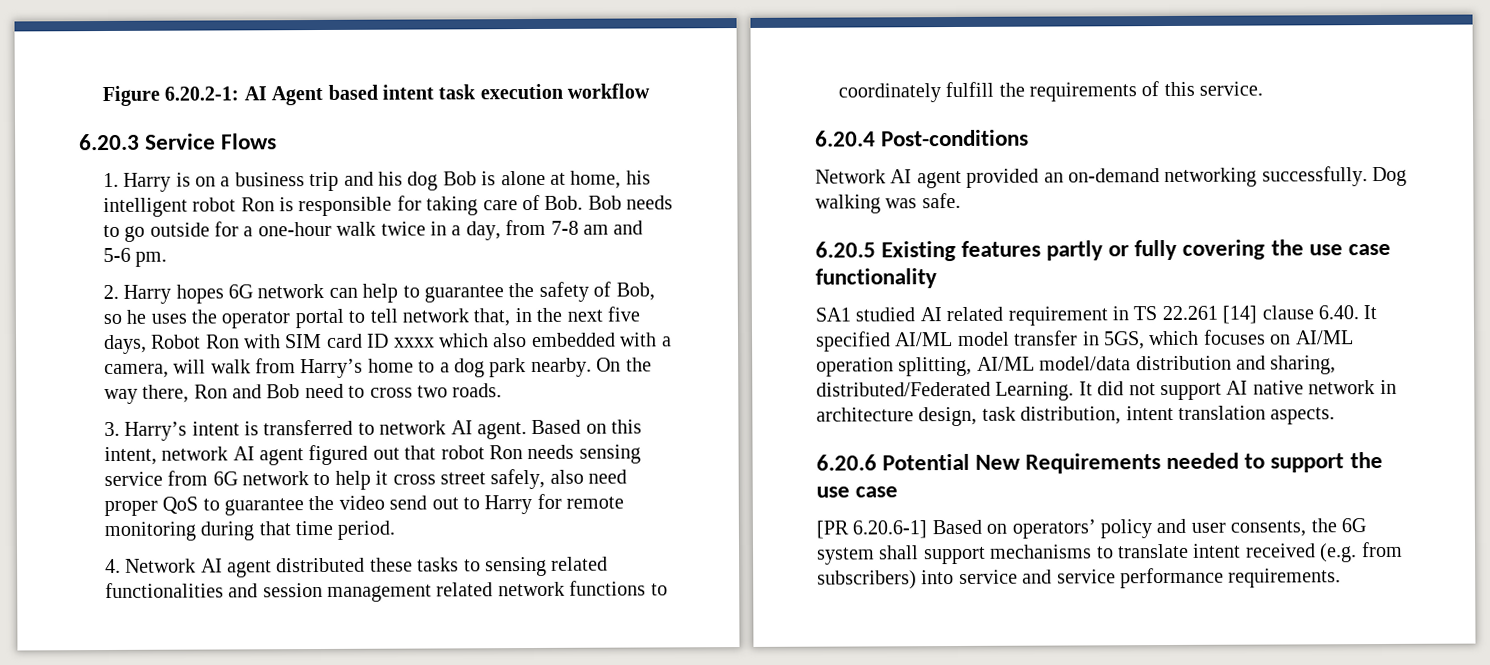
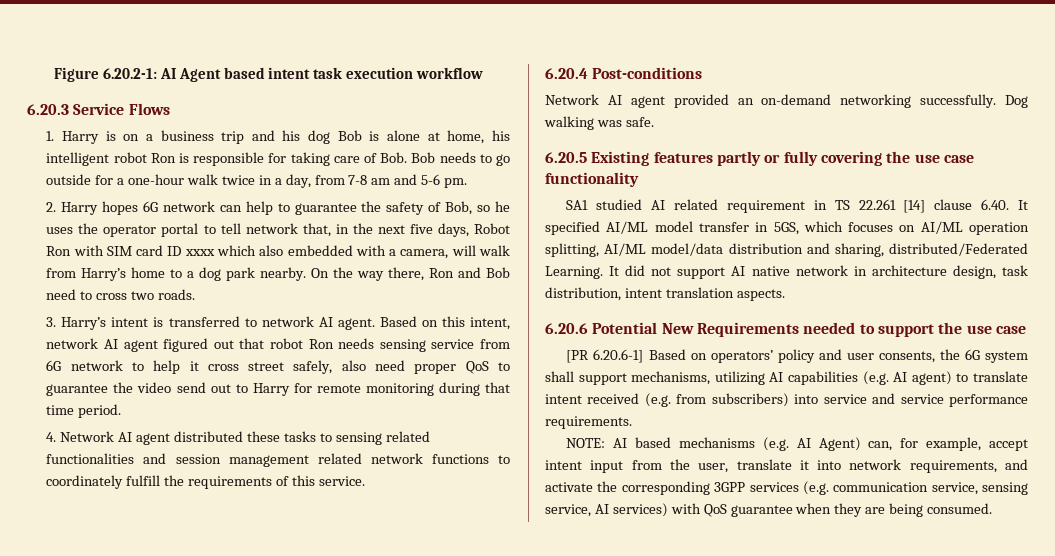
- [PR 6.20.6-1] Based on operators’ policy and user consents, the 6G system shall support mechanisms to translate intent received (e.g. from subscribers) into service and service performance requirements.
+ [PR 6.20.6-1] Based on operators’ policy and user consents, the 6G system shall support mechanisms, utilizing AI capabilities (e.g. AI agent) to translate intent received (e.g. from subscribers) into service and service performance requirements.
+ NOTE: AI based mechanisms (e.g. AI Agent) can, for example, accept intent input from the user, translate it into network requirements, and activate the corresponding 3GPP services (e.g. communication service, sensing service, AI services) with QoS guarantee when they are being consumed.

